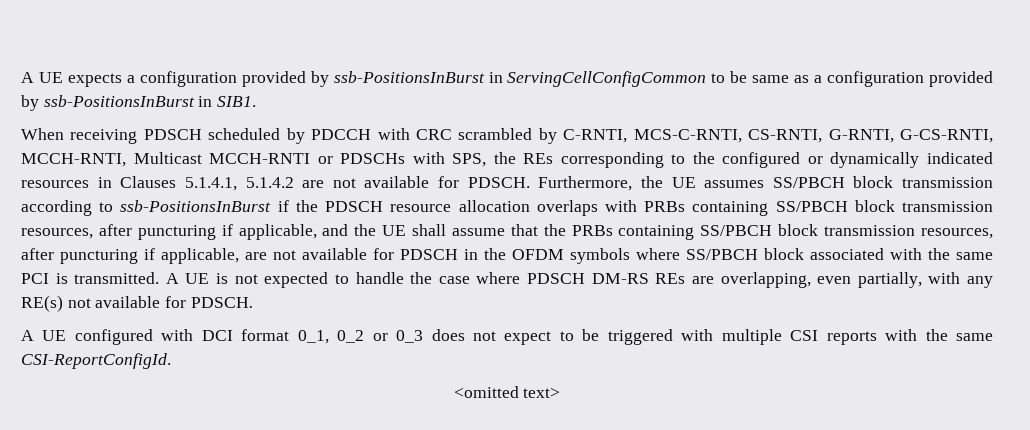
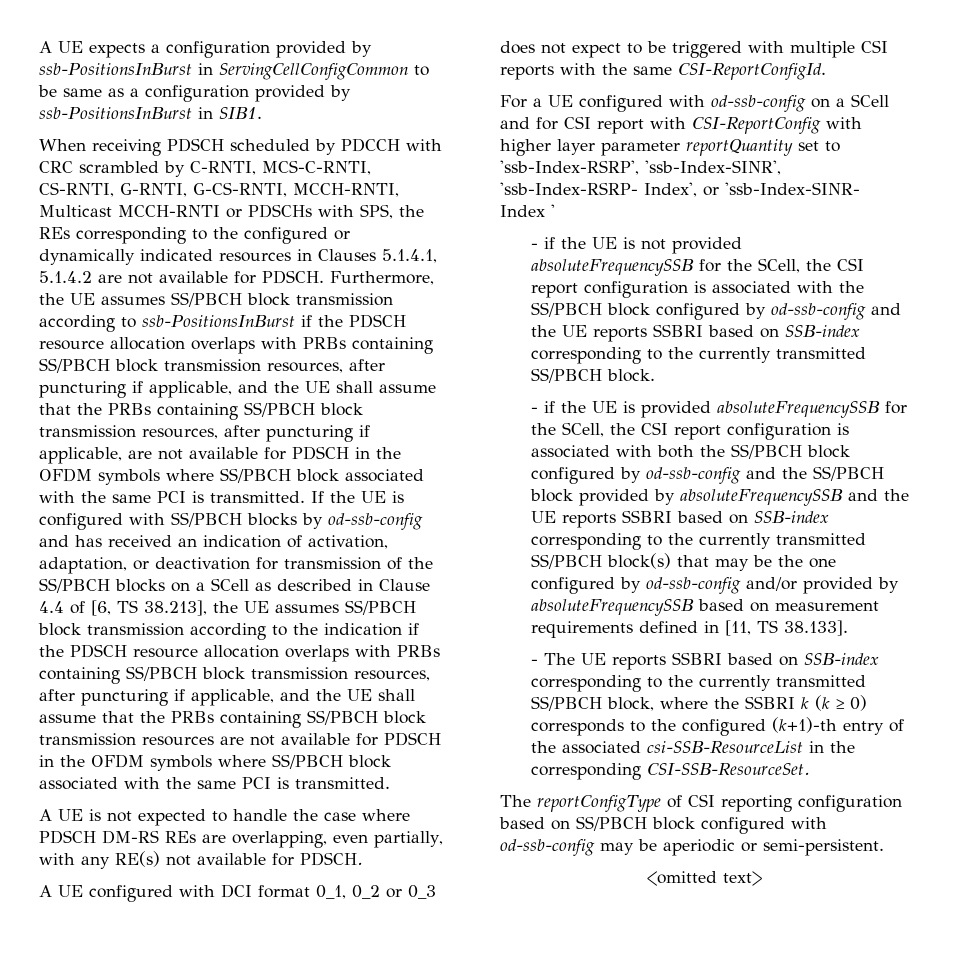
- Furthermore, the UE assumes SS/PBCH block transmission according to ssb-PositionsInBurst if the PDSCH resource allocation overlaps with PRBs containing SS/PBCH block transmission resources, after puncturing if applicable, and the UE shall assume that the PRBs containing SS/PBCH block transmission resources, after puncturing if applicable, are not available for PDSCH in the OFDM symbols where SS/PBCH block associated with the same PCI is transmitted. A UE is not expected to handle the case where PDSCH DM-RS REs are overlapping, even partially, with any RE(s) not available for PDSCH.
+ Furthermore, the UE assumes SS/PBCH block transmission according to ssb-PositionsInBurst if the PDSCH resource allocation overlaps with PRBs containing SS/PBCH block transmission resources, after puncturing if applicable, and the UE shall assume that the PRBs containing SS/PBCH block transmission resources, after puncturing if applicable, are not available for PDSCH in the OFDM symbols where SS/PBCH block associated with the same PCI is transmitted. If the UE is configured with SS/PBCH blocks by od-ssb-config and has received an indication of activation, adaptation, or deactivation for transmission of the SS/PBCH blocks on a SCell as described in Clause 4.4 of [6, TS 38.213], the UE assumes SS/PBCH block transmission according to the indication if the PDSCH resource allocation overlaps with PRBs containing SS/PBCH block transmission resources, after puncturing if applicable, and the UE shall assume that the PRBs containing SS/PBCH block transmission resources are not available for PDSCH in the OFDM symbols where SS/PBCH block associated with the same PCI is transmitted.
+ A UE is not expected to handle the case where PDSCH DM-RS REs are overlapping, even partially, with any RE(s) not available for PDSCH.
+ For a UE configured with od-ssb-config on a SCell and for CSI report with CSI-ReportConfig with higher layer parameter reportQuantity set to 'ssb-Index-RSRP', 'ssb-Index-SINR', 'ssb-Index-RSRP- Index', or 'ssb-Index-SINR- Index '
+ - if the UE is not provided absoluteFrequencySSB for the SCell, the CSI report configuration is associated with the SS/PBCH block configured by od-ssb-config and the UE reports SSBRI based on SSB-index corresponding to the currently transmitted SS/PBCH block.
+ - if the UE is provided absoluteFrequencySSB for the SCell, the CSI report configuration is associated with both the SS/PBCH block configured by od-ssb-config and the SS/PBCH block provided by absoluteFrequencySSB and the UE reports SSBRI based on SSB-index corresponding to the currently transmitted SS/PBCH block(s) that may be the one configured by od-ssb-config and/or provided by absoluteFrequencySSB based on measurement requirements defined in [11, TS 38.133].
+ - The UE reports SSBRI based on SSB-index corresponding to the currently transmitted SS/PBCH block, where the SSBRI k (k ≥ 0) corresponds to the configured (k+1)-th entry of the associated csi-SSB-ResourceList in the corresponding CSI-SSB-ResourceSet.
+ The reportConfigType of CSI reporting configuration based on SS/PBCH block configured with od-ssb-config may be aperiodic or semi-persistent.

